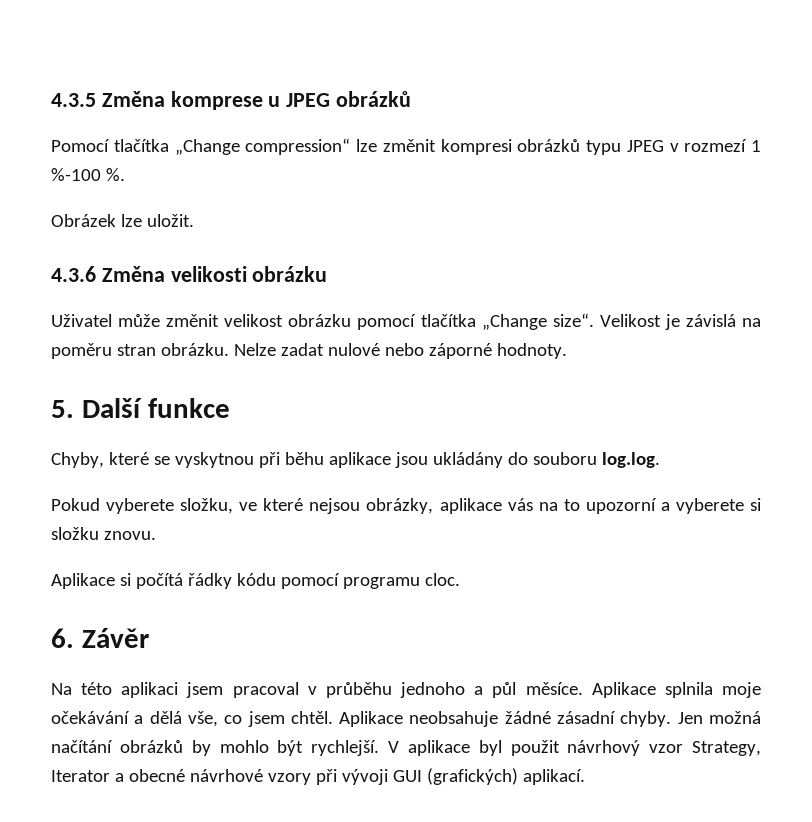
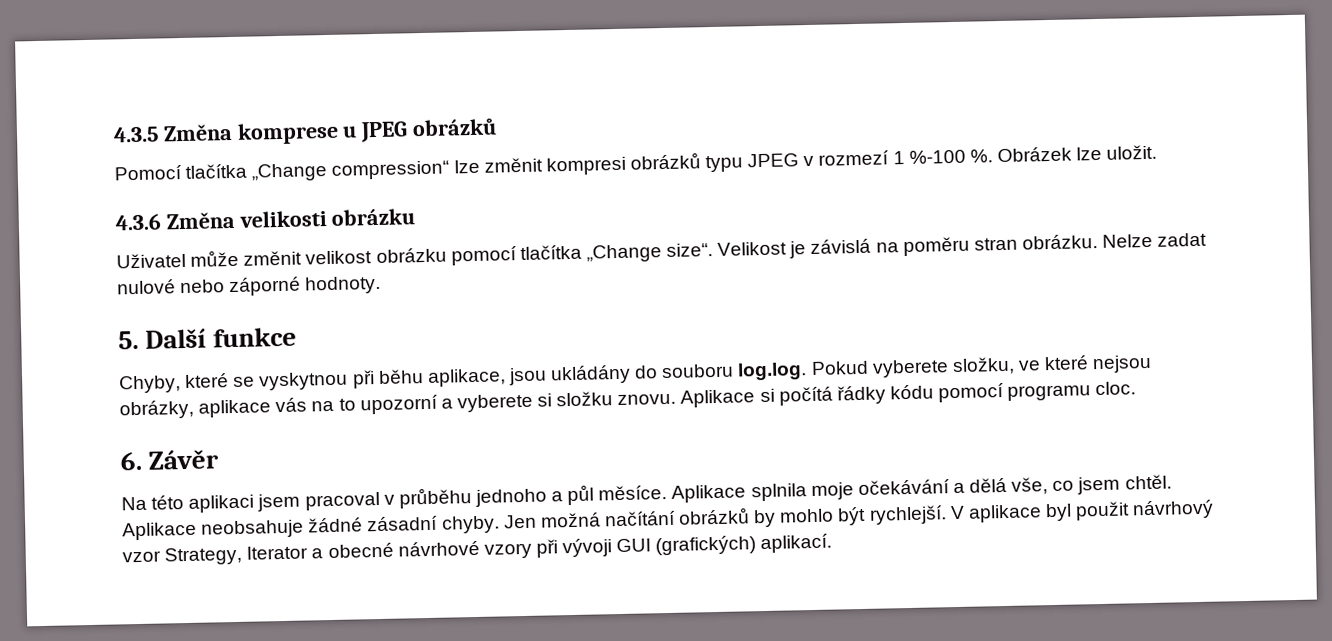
- Pomocí tlačítka „Change compression“ lze změnit kompresi obrázků typu JPEG v rozmezí 1 %-100 %.
- Obrázek lze uložit.
+ Pomocí tlačítka „Change compression“ lze změnit kompresi obrázků typu JPEG v rozmezí 1 %-100 %. Obrázek lze uložit.
- Chyby, které se vyskytnou při běhu aplikace jsou ukládány do souboru log.log.
- Pokud vyberete složku, ve které nejsou obrázky, aplikace vás na to upozorní a vyberete si složku znovu.
- Aplikace si počítá řádky kódu pomocí programu cloc.
+ Chyby, které se vyskytnou při běhu aplikace, jsou ukládány do souboru log.log. Pokud vyberete složku, ve které nejsou obrázky, aplikace vás na to upozorní a vyberete si složku znovu. Aplikace si počítá řádky kódu pomocí programu cloc.

